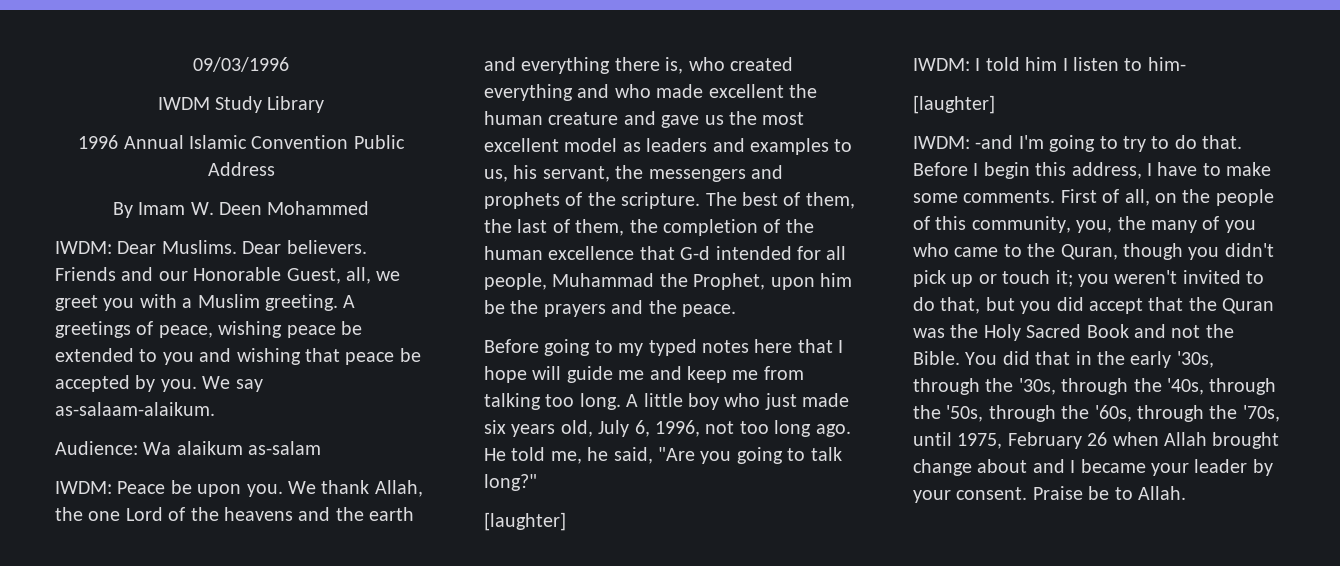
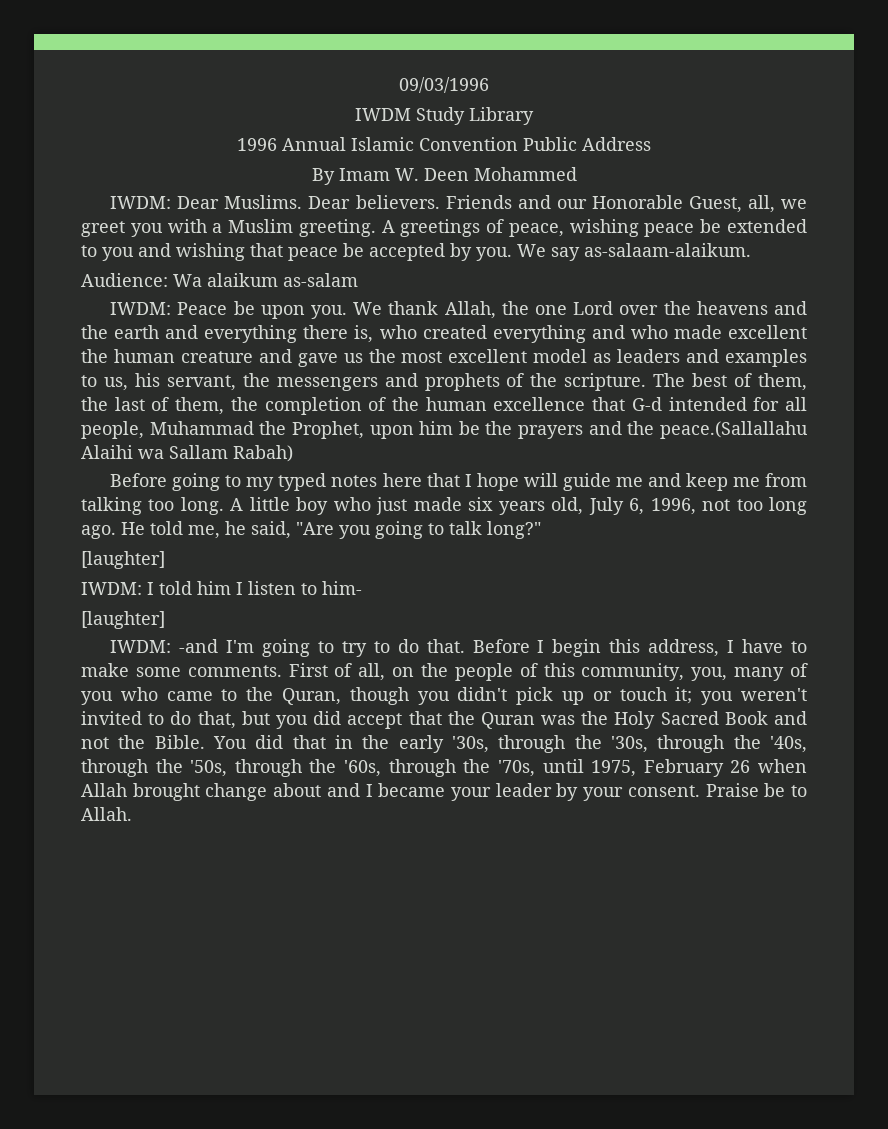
- We thank Allah, the one Lord of the heavens and the earth and everything there is, who created everything and who made excellent the human creature and gave us the most excellent model as leaders and examples to us, his servant, the messengers and prophets of the scripture.
+ We thank Allah, the one Lord over the heavens and the earth and everything there is, who created everything and who made excellent the human creature and gave us the most excellent model as leaders and examples to us, his servant, the messengers and prophets of the scripture.
- The best of them, the last of them, the completion of the human excellence that G-d intended for all people, Muhammad the Prophet, upon him be the prayers and the peace.
+ The best of them, the last of them, the completion of the human excellence that G-d intended for all people, Muhammad the Prophet, upon him be the prayers and the peace.(Sallallahu Alaihi wa Sallam Rabah)
- First of all, on the people of this community, you, the many of you who came to the Quran, though you didn't pick up or touch it; you weren't invited to do that, but you did accept that the Quran was the Holy Sacred Book and not the Bible.
+ First of all, on the people of this community, you, many of you who came to the Quran, though you didn't pick up or touch it; you weren't invited to do that, but you did accept that the Quran was the Holy Sacred Book and not the Bible.

